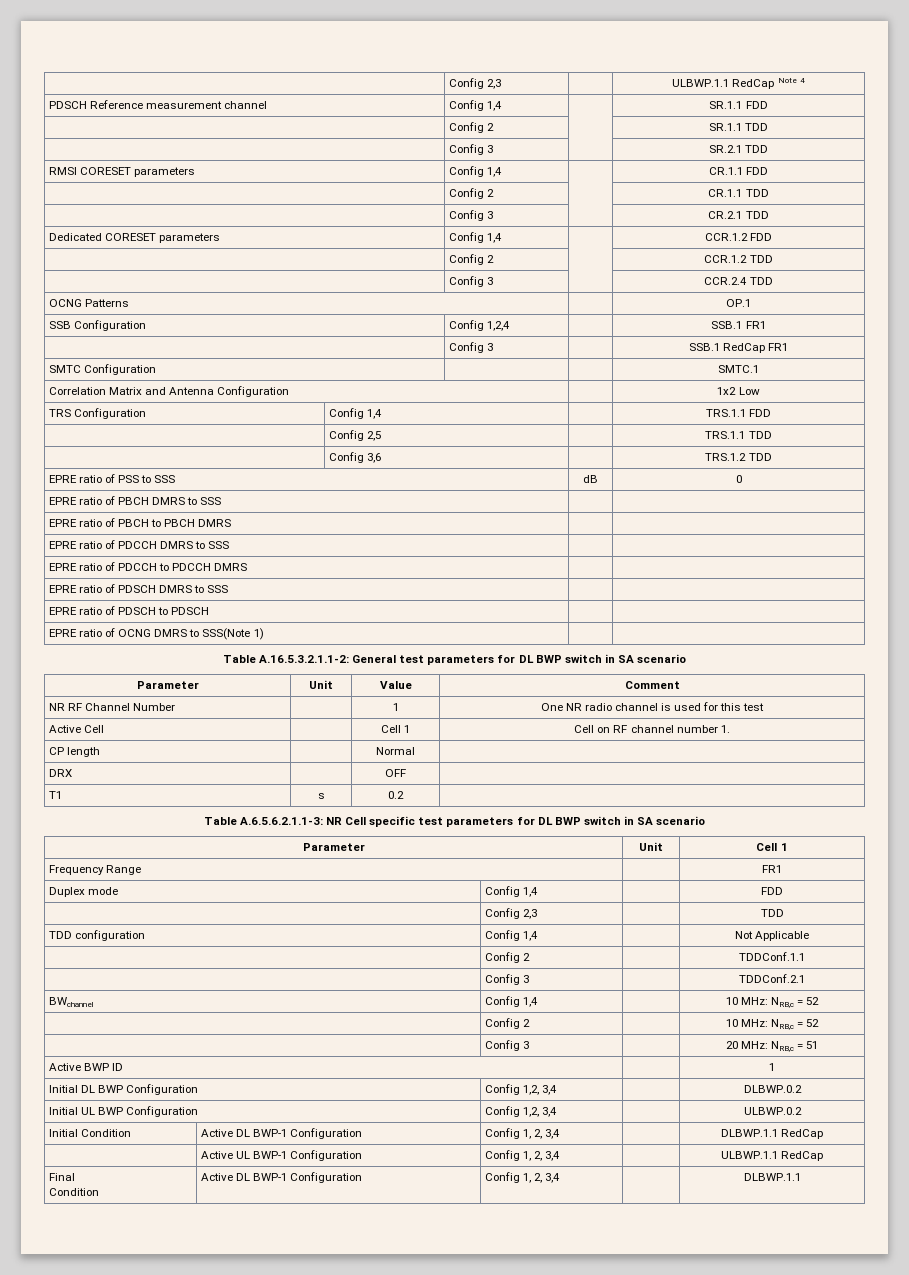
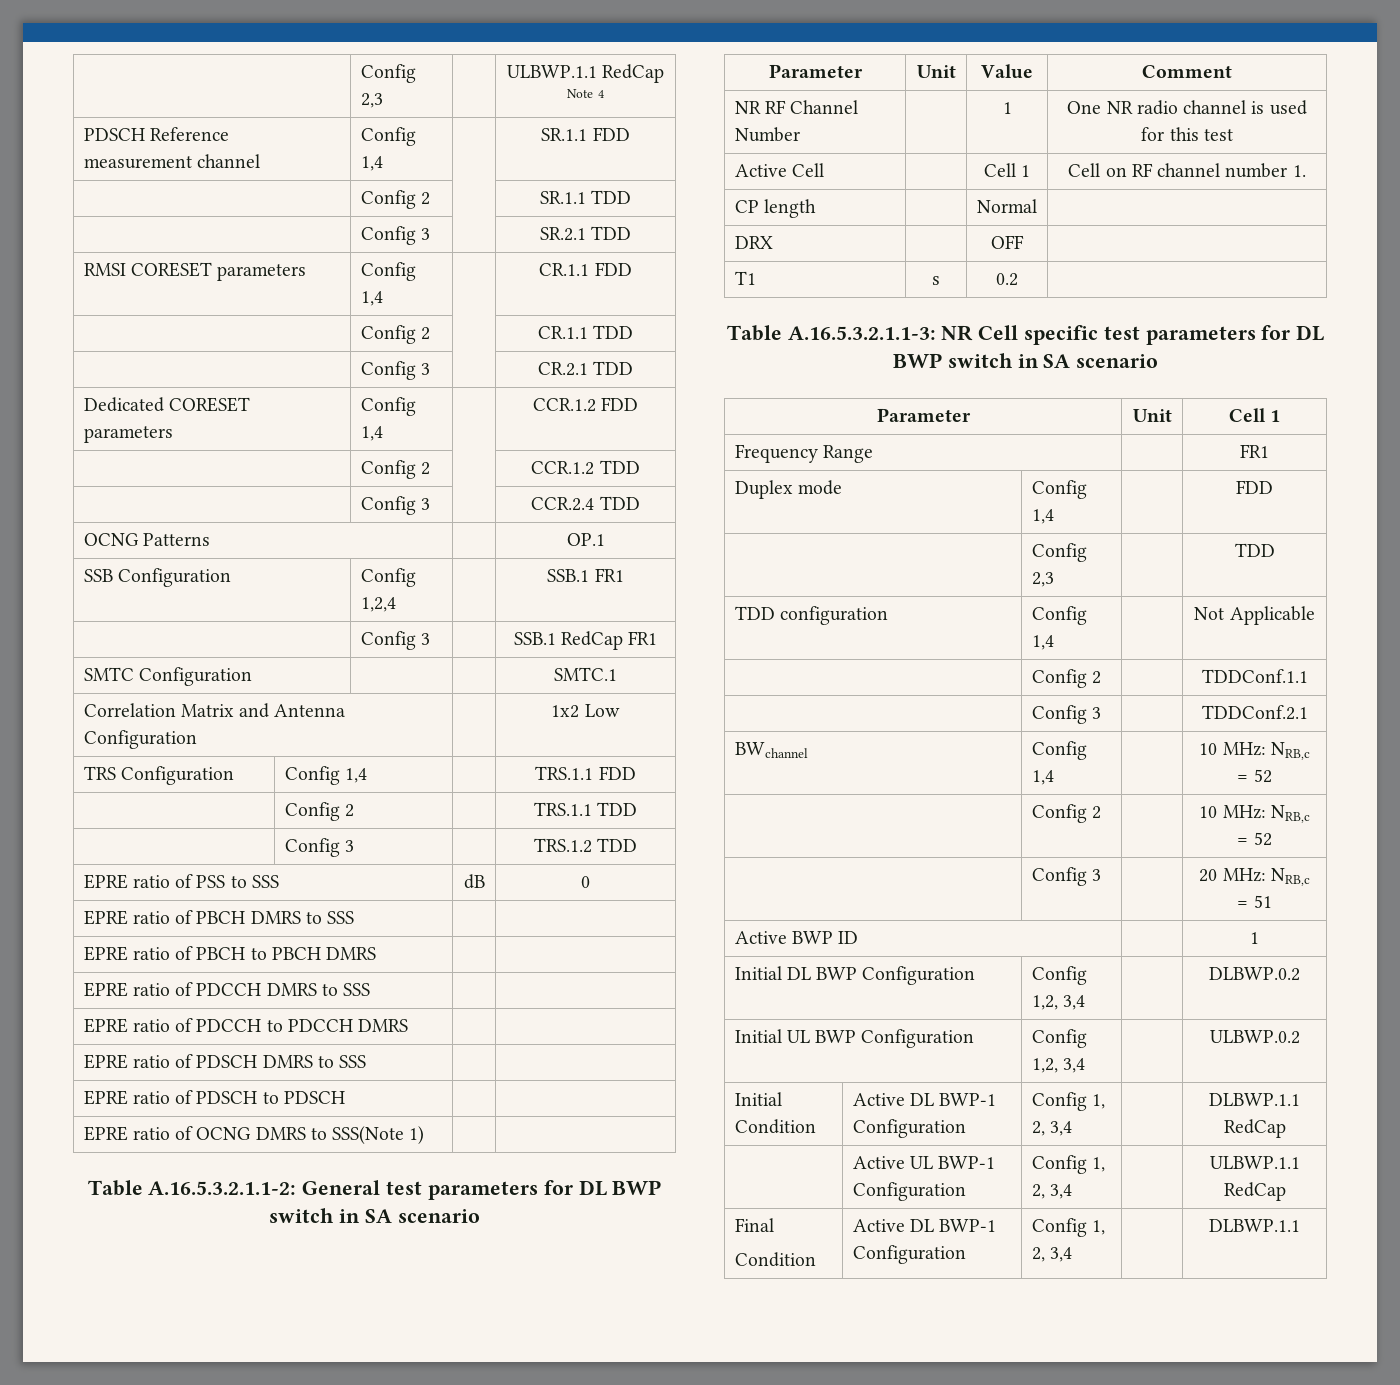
- | Config 2,5 | | TRS.1.1 TDD
+ | Config 2 | | TRS.1.1 TDD
- | Config 3,6 | | TRS.1.2 TDD
+ | Config 3 | | TRS.1.2 TDD
- Table A.6.5.6.2.1.1-3: NR Cell specific test parameters for DL BWP switch in SA scenario
+ Table A.16.5.3.2.1.1-3: NR Cell specific test parameters for DL BWP switch in SA scenario

